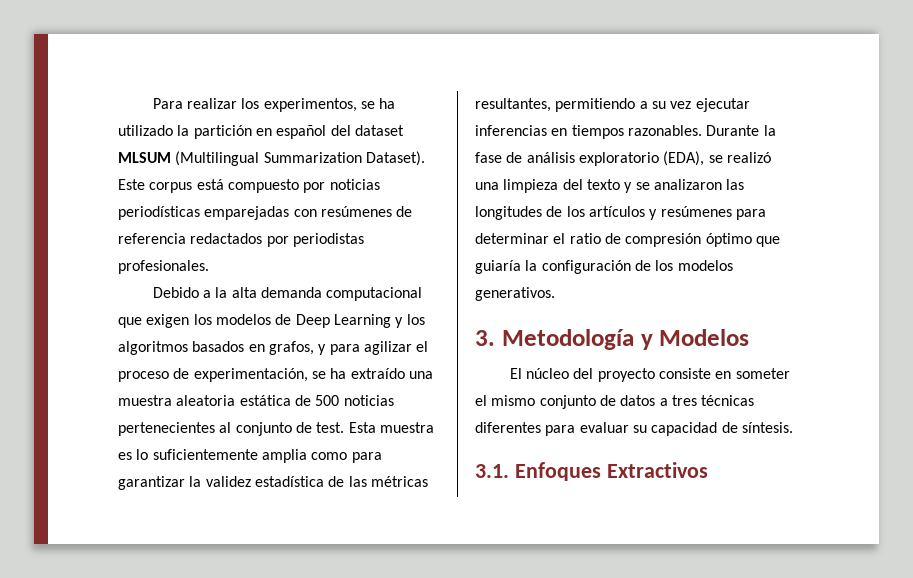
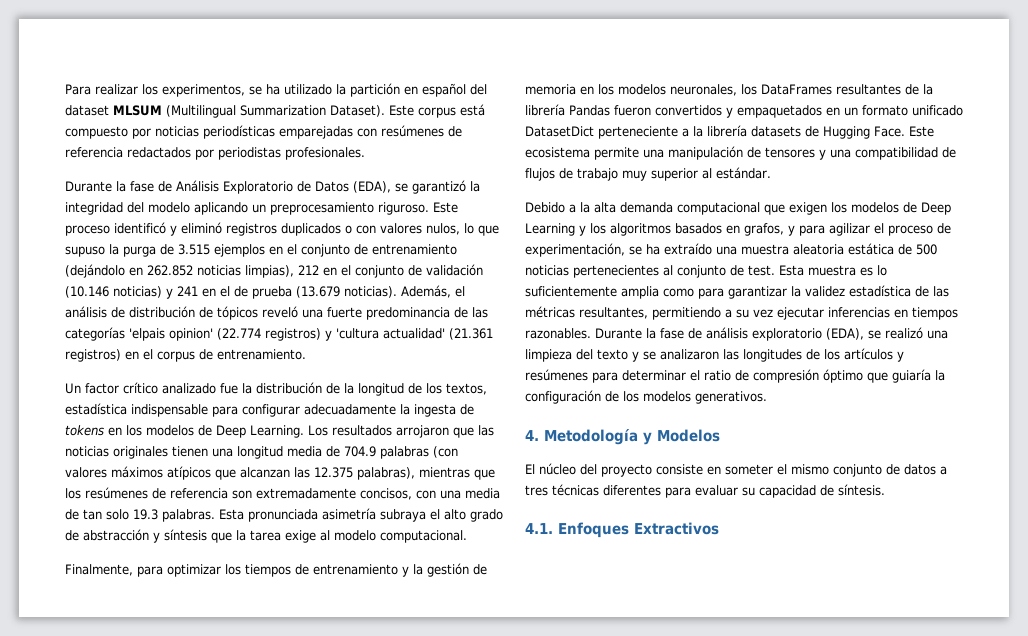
+ Durante la fase de Análisis Exploratorio de Datos (EDA), se garantizó la integridad del modelo aplicando un preprocesamiento riguroso. Este proceso identificó y eliminó registros duplicados o con valores nulos, lo que supuso la purga de 3.515 ejemplos en el conjunto de entrenamiento (dejándolo en 262.852 noticias limpias), 212 en el conjunto de validación (10.146 noticias) y 241 en el de prueba (13.679 noticias). Además, el análisis de distribución de tópicos reveló una fuerte predominancia de las categorías 'elpais opinion' (22.774 registros) y 'cultura actualidad' (21.361 registros) en el corpus de entrenamiento.
+ Un factor crítico analizado fue la distribución de la longitud de los textos, estadística indispensable para configurar adecuadamente la ingesta de tokens en los modelos de Deep Learning. Los resultados arrojaron que las noticias originales tienen una longitud media de 704.9 palabras (con valores máximos atípicos que alcanzan las 12.375 palabras), mientras que los resúmenes de referencia son extremadamente concisos, con una media de tan solo 19.3 palabras. Esta pronunciada asimetría subraya el alto grado de abstracción y síntesis que la tarea exige al modelo computacional.
+ Finalmente, para optimizar los tiempos de entrenamiento y la gestión de memoria en los modelos neuronales, los DataFrames resultantes de la librería Pandas fueron convertidos y empaquetados en un formato unificado DatasetDict perteneciente a la librería datasets de Hugging Face. Este ecosistema permite una manipulación de tensores y una compatibilidad de flujos de trabajo muy superior al estándar.
- 3. Metodología y Modelos
+ 4. Metodología y Modelos
- 3.1. Enfoques Extractivos
+ 4.1. Enfoques Extractivos

